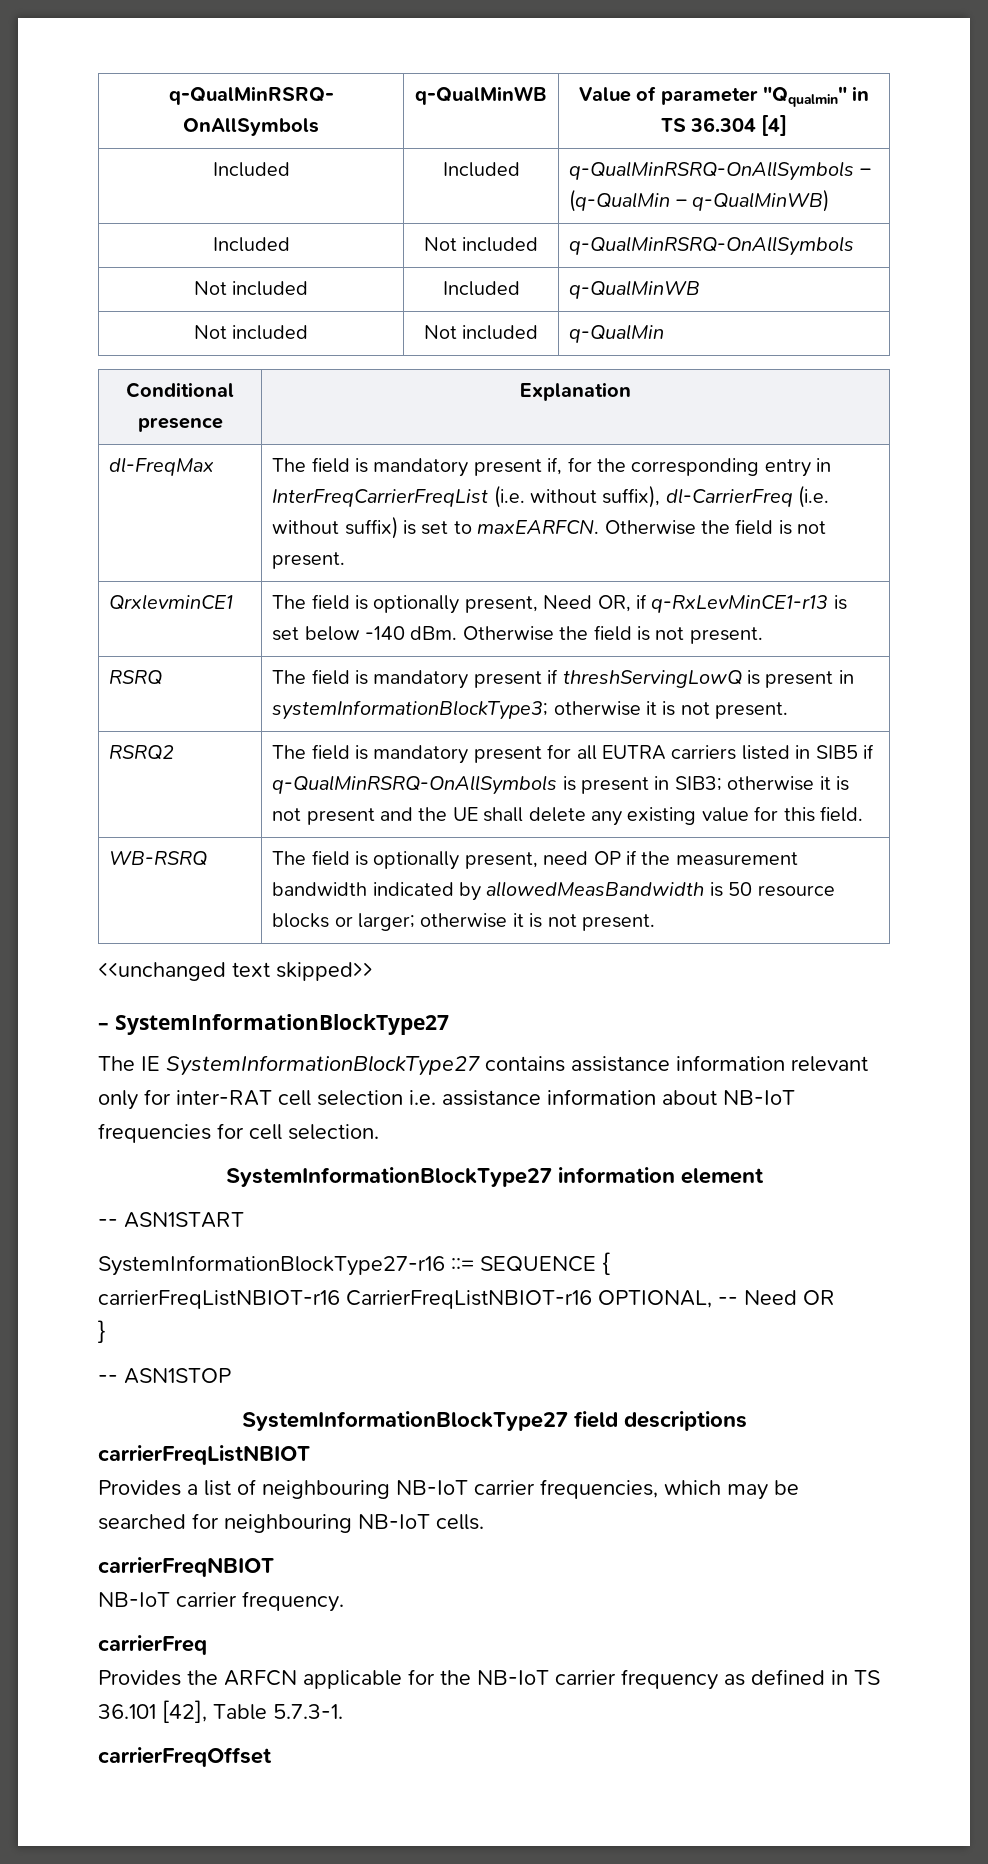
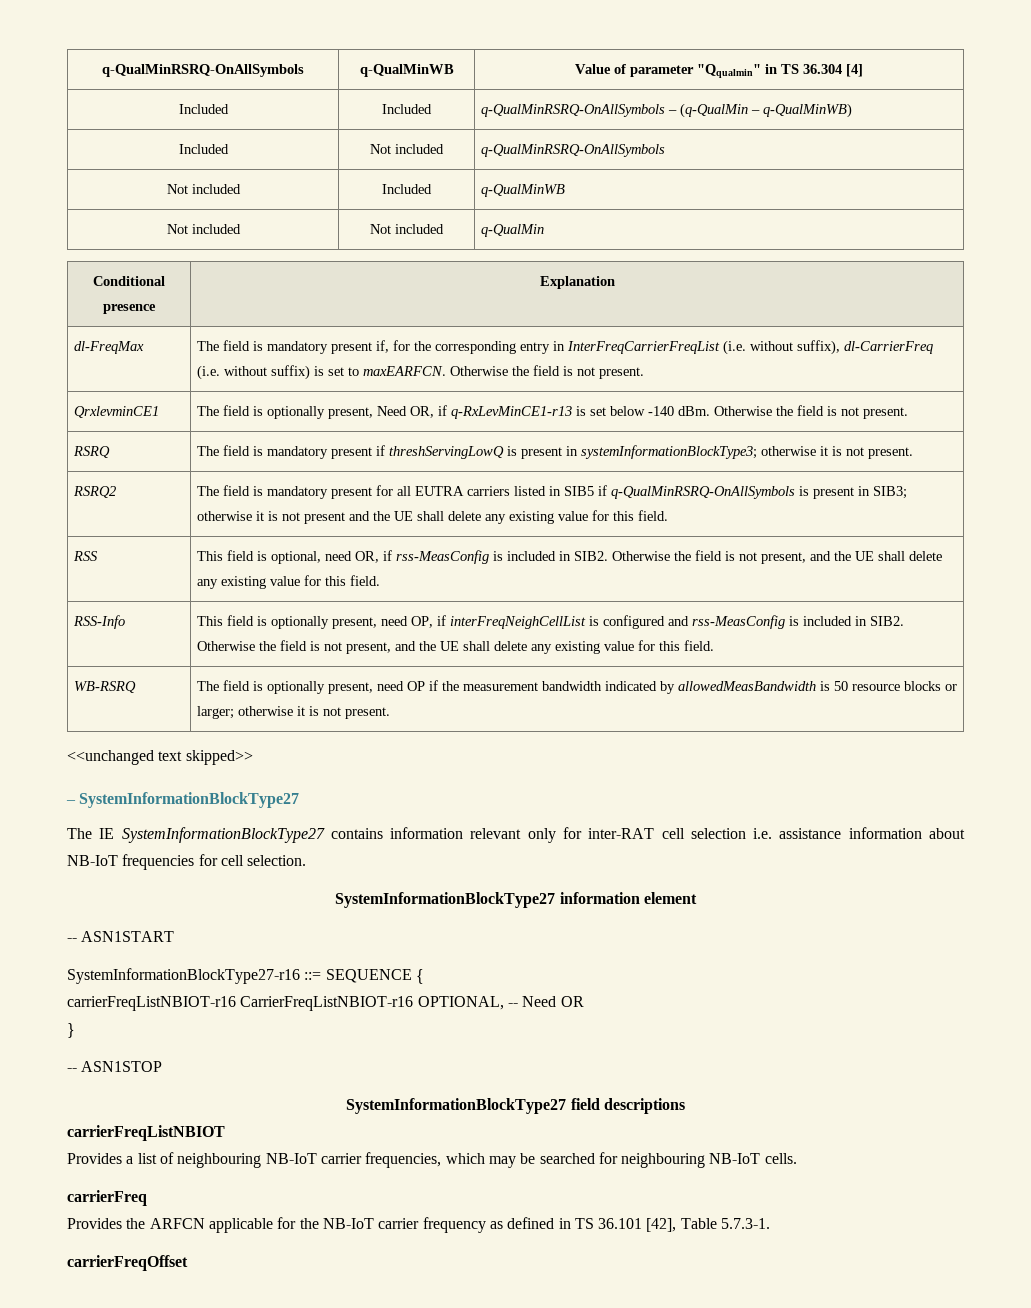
+ RSS | This field is optional, need OR, if rss-MeasConfig is included in SIB2. Otherwise the field is not present, and the UE shall delete any existing value for this field.
+ RSS-Info | This field is optionally present, need OP, if interFreqNeighCellList is configured and rss-MeasConfig is included in SIB2. Otherwise the field is not present, and the UE shall delete any existing value for this field.
- The IE SystemInformationBlockType27 contains assistance information relevant only for inter-RAT cell selection i.e. assistance information about NB-IoT frequencies for cell selection.
+ The IE SystemInformationBlockType27 contains information relevant only for inter-RAT cell selection i.e. assistance information about NB-IoT frequencies for cell selection.
- carrierFreqNBIOT
- NB-IoT carrier frequency.

